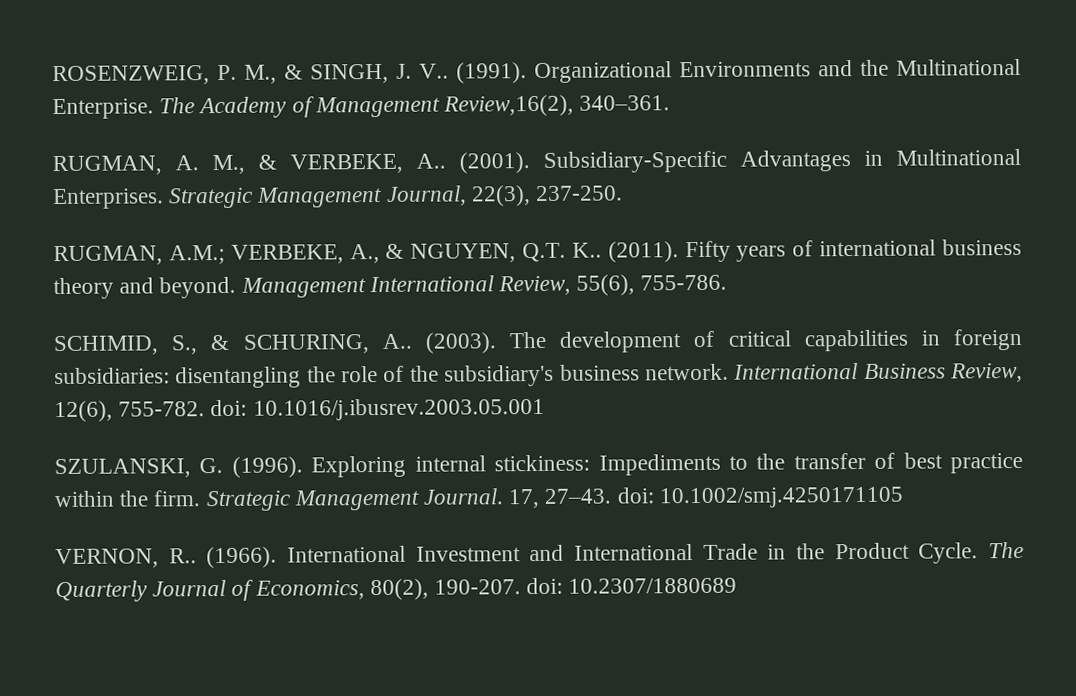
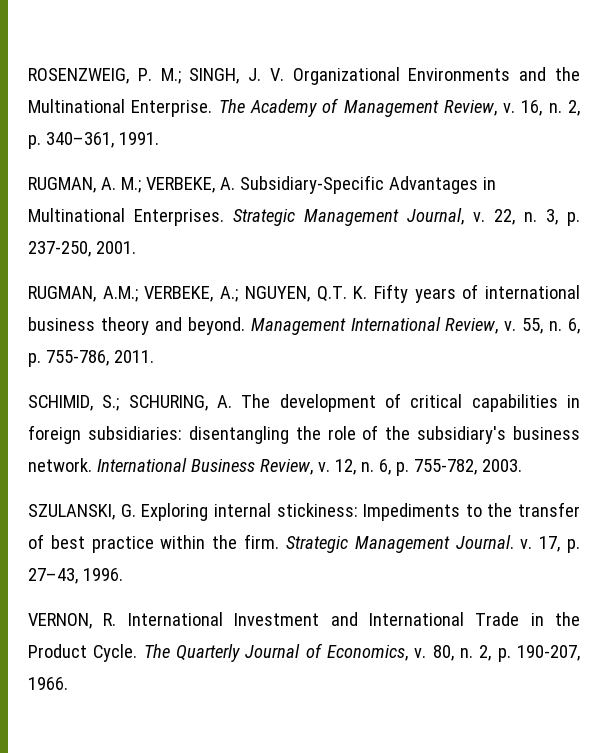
- ROSENZWEIG, P. M., & SINGH, J. V.. (1991). Organizational Environments and the Multinational Enterprise.
+ ROSENZWEIG, P. M.; SINGH, J. V. Organizational Environments and the Multinational Enterprise.
- The Academy of Management Review,16(2), 340–361.
- RUGMAN, A. M., & VERBEKE, A.. (2001). Subsidiary-Specific Advantages in Multinational Enterprises.
+ The Academy of Management Review, v. 16, n. 2, p. 340–361, 1991.
+ RUGMAN, A. M.; VERBEKE, A. Subsidiary-Specific Advantages in Multinational Enterprises.
- Strategic Management Journal, 22(3), 237-250.
- RUGMAN, A.M.; VERBEKE, A., & NGUYEN, Q.T. K.. (2011). Fifty years of international business theory and beyond.
+ Strategic Management Journal, v. 22, n. 3, p. 237-250, 2001.
+ RUGMAN, A.M.; VERBEKE, A.; NGUYEN, Q.T. K. Fifty years of international business theory and beyond.
- Management International Review, 55(6), 755-786.
- SCHIMID, S., & SCHURING, A.. (2003). The development of critical capabilities in foreign subsidiaries: disentangling the role of the subsidiary's business network.
+ Management International Review, v. 55, n. 6, p. 755-786, 2011.
+ SCHIMID, S.; SCHURING, A. The development of critical capabilities in foreign subsidiaries: disentangling the role of the subsidiary's business network.
- International Business Review, 12(6), 755-782. doi: 10.1016/j.ibusrev.2003.05.001
+ International Business Review, v. 12, n. 6, p. 755-782, 2003.
- SZULANSKI, G. (1996). Exploring internal stickiness: Impediments to the transfer of best practice within the firm.
+ SZULANSKI, G. Exploring internal stickiness: Impediments to the transfer of best practice within the firm.
- Strategic Management Journal. 17, 27–43. doi: 10.1002/smj.4250171105
+ Strategic Management Journal. v. 17, p. 27–43, 1996.
- VERNON, R.. (1966). International Investment and International Trade in the Product Cycle.
+ VERNON, R. International Investment and International Trade in the Product Cycle.
- The Quarterly Journal of Economics, 80(2), 190-207. doi: 10.2307/1880689
+ The Quarterly Journal of Economics, v. 80, n. 2, p. 190-207, 1966.

